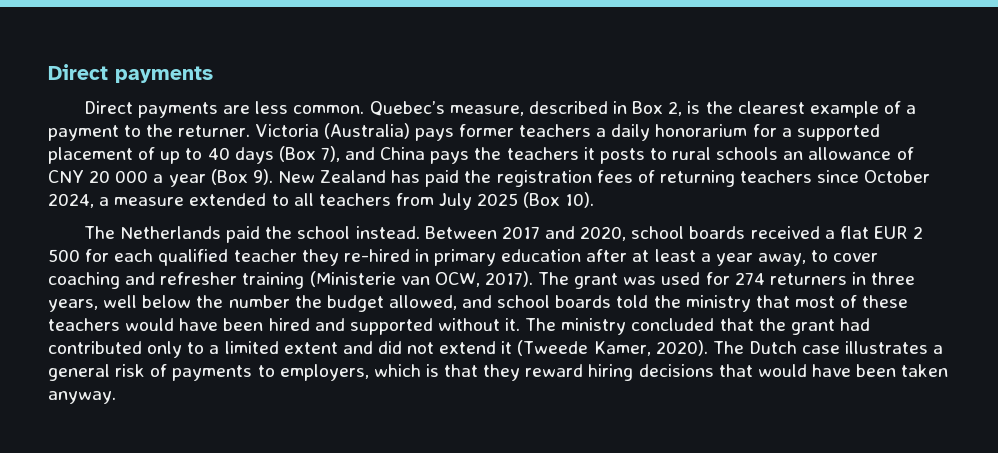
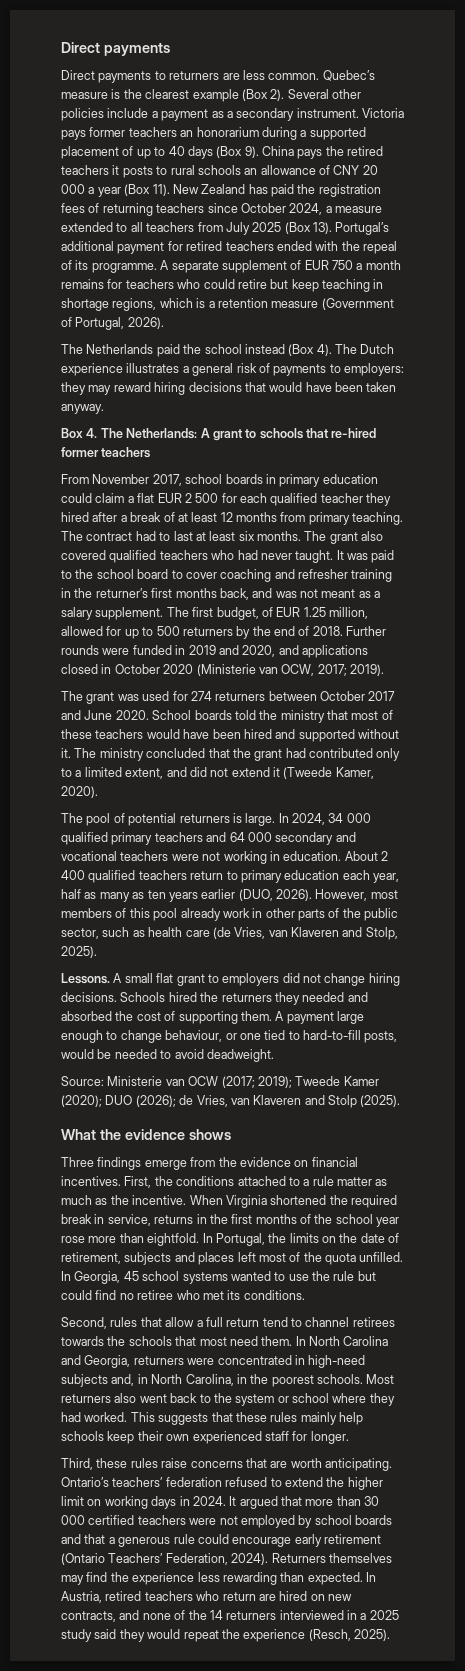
- Direct payments are less common.
+ Direct payments to returners are less common.
- Quebec’s measure, described in Box 2, is the clearest example of a payment to the returner. Victoria (Australia) pays former teachers a daily honorarium for a supported placement of up to 40 days (Box 7), and China pays the teachers it posts to rural schools an allowance of CNY 20 000 a year (Box 9).
+ Quebec’s measure is the clearest example (Box 2). Several other policies include a payment as a secondary instrument. Victoria pays former teachers an honorarium during a supported placement of up to 40 days (Box 9). China pays the retired teachers it posts to rural schools an allowance of CNY 20 000 a year (Box 11).
- New Zealand has paid the registration fees of returning teachers since October 2024, a measure extended to all teachers from July 2025 (Box 10).
+ New Zealand has paid the registration fees of returning teachers since October 2024, a measure extended to all teachers from July 2025 (Box 13). Portugal’s additional payment for retired teachers ended with the repeal of its programme. A separate supplement of EUR 750 a month remains for teachers who could retire but keep teaching in shortage regions, which is a retention measure (Government of Portugal, 2026).
- The Netherlands paid the school instead. Between 2017 and 2020, school boards received a flat EUR 2 500 for each qualified teacher they re-hired in primary education after at least a year away, to cover coaching and refresher training (Ministerie van OCW, 2017). The grant was used for 274 returners in three years, well below the number the budget allowed, and school boards told the ministry that most of these teachers would have been hired and supported without it.
+ The Netherlands paid the school instead (Box 4). The Dutch experience illustrates a general risk of payments to employers: they may reward hiring decisions that would have been taken anyway.
+ Box 4. The Netherlands: A grant to schools that re-hired former teachers
+ From November 2017, school boards in primary education could claim a flat EUR 2 500 for each qualified teacher they hired after a break of at least 12 months from primary teaching. The contract had to last at least six months. The grant also covered qualified teachers who had never taught. It was paid to the school board to cover coaching and refresher training in the returner’s first months back, and was not meant as a salary supplement. The first budget, of EUR 1.25 million, allowed for up to 500 returners by the end of 2018. Further rounds were funded in 2019 and 2020, and applications closed in October 2020 (Ministerie van OCW, 2017; 2019).
+ The grant was used for 274 returners between October 2017 and June 2020. School boards told the ministry that most of these teachers would have been hired and supported without it.
- The ministry concluded that the grant had contributed only to a limited extent and did not extend it (Tweede Kamer, 2020). The Dutch case illustrates a general risk of payments to employers, which is that they reward hiring decisions that would have been taken anyway.
+ The ministry concluded that the grant had contributed only to a limited extent, and did not extend it (Tweede Kamer, 2020).
+ The pool of potential returners is large. In 2024, 34 000 qualified primary teachers and 64 000 secondary and vocational teachers were not working in education. About 2 400 qualified teachers return to primary education each year, half as many as ten years earlier (DUO, 2026). However, most members of this pool already work in other parts of the public sector, such as health care (de Vries, van Klaveren and Stolp, 2025).
+ Lessons. A small flat grant to employers did not change hiring decisions. Schools hired the returners they needed and absorbed the cost of supporting them. A payment large enough to change behaviour, or one tied to hard-to-fill posts, would be needed to avoid deadweight.
+ Source: Ministerie van OCW (2017; 2019); Tweede Kamer (2020); DUO (2026); de Vries, van Klaveren and Stolp (2025).
+ What the evidence shows
+ Three findings emerge from the evidence on financial incentives. First, the conditions attached to a rule matter as much as the incentive. When Virginia shortened the required break in service, returns in the first months of the school year rose more than eightfold. In Portugal, the limits on the date of retirement, subjects and places left most of the quota unfilled. In Georgia, 45 school systems wanted to use the rule but could find no retiree who met its conditions.
+ Second, rules that allow a full return tend to channel retirees towards the schools that most need them. In North Carolina and Georgia, returners were concentrated in high-need subjects and, in North Carolina, in the poorest schools. Most returners also went back to the system or school where they had worked. This suggests that these rules mainly help schools keep their own experienced staff for longer.
+ Third, these rules raise concerns that are worth anticipating. Ontario’s teachers’ federation refused to extend the higher limit on working days in 2024. It argued that more than 30 000 certified teachers were not employed by school boards and that a generous rule could encourage early retirement (Ontario Teachers’ Federation, 2024). Returners themselves may find the experience less rewarding than expected. In Austria, retired teachers who return are hired on new contracts, and none of the 14 returners interviewed in a 2025 study said they would repeat the experience (Resch, 2025).

